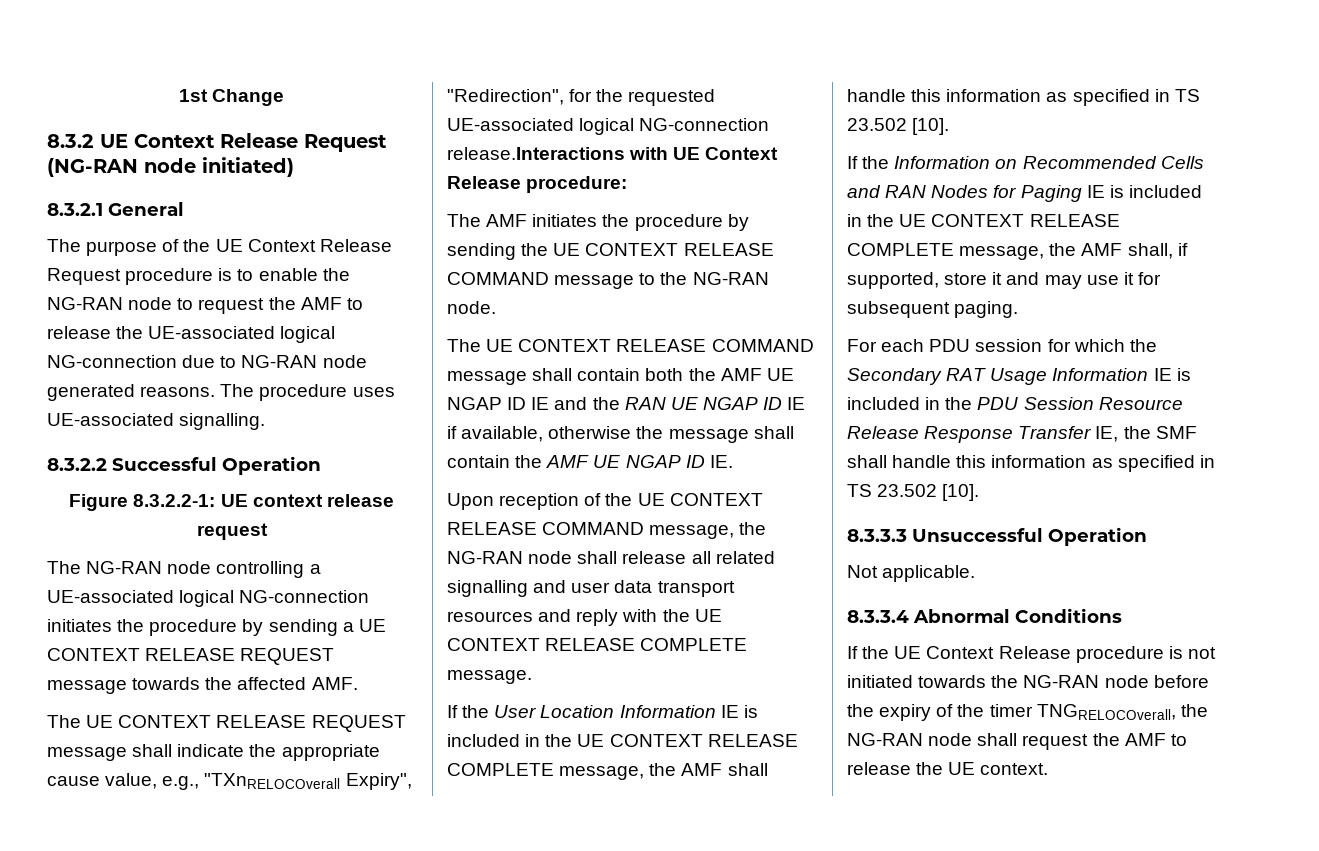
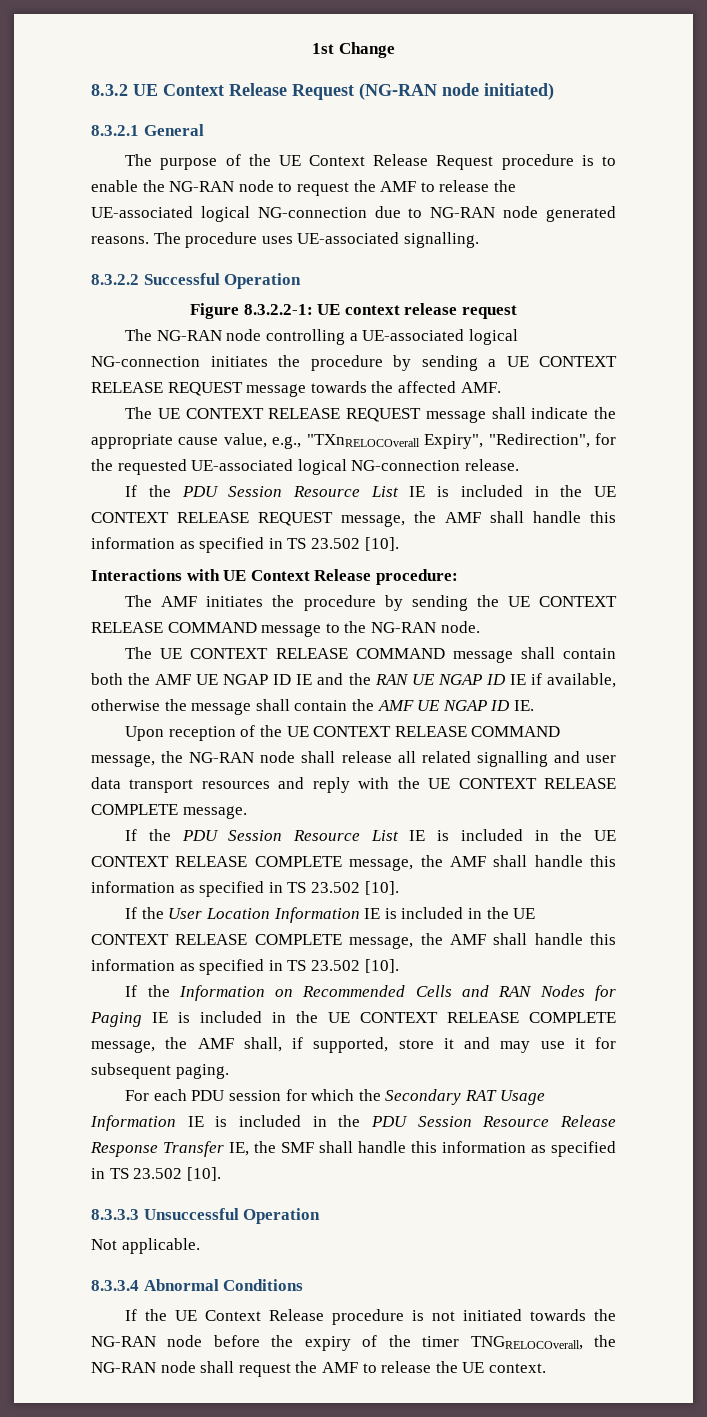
- The UE CONTEXT RELEASE REQUEST message shall indicate the appropriate cause value, e.g., "TXnRELOCOverall Expiry", "Redirection", for the requested UE-associated logical NG-connection release.Interactions with UE Context Release procedure:
+ The UE CONTEXT RELEASE REQUEST message shall indicate the appropriate cause value, e.g., "TXnRELOCOverall Expiry", "Redirection", for the requested UE-associated logical NG-connection release.
+ If the PDU Session Resource List IE is included in the UE CONTEXT RELEASE REQUEST message, the AMF shall handle this information as specified in TS 23.502 [10].
+ Interactions with UE Context Release procedure:
+ If the PDU Session Resource List IE is included in the UE CONTEXT RELEASE COMPLETE message, the AMF shall handle this information as specified in TS 23.502 [10].

